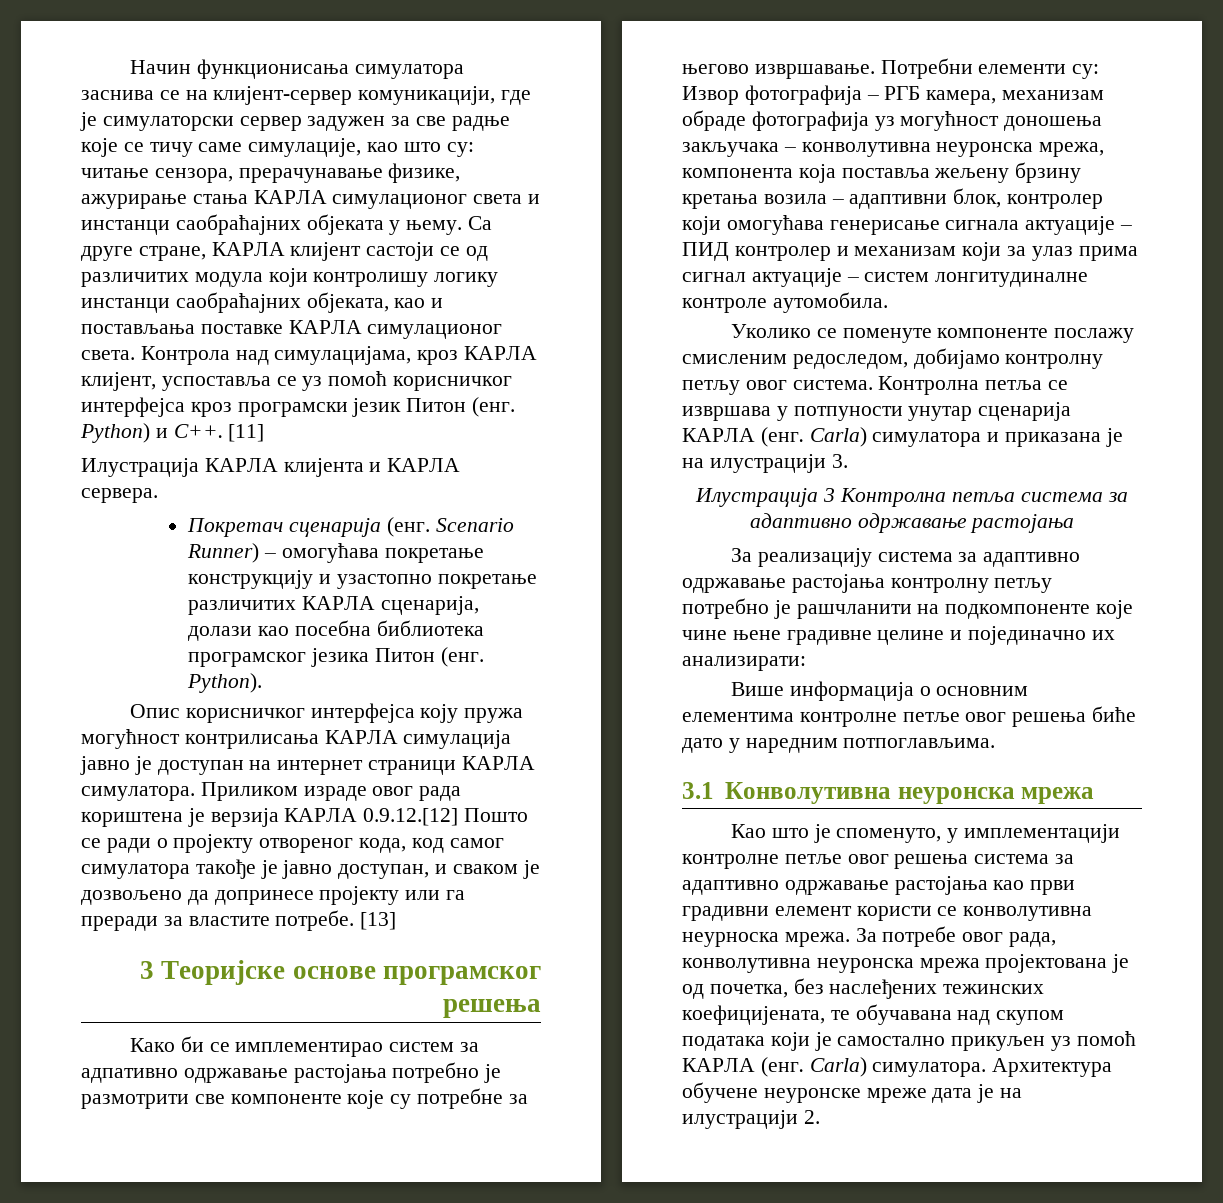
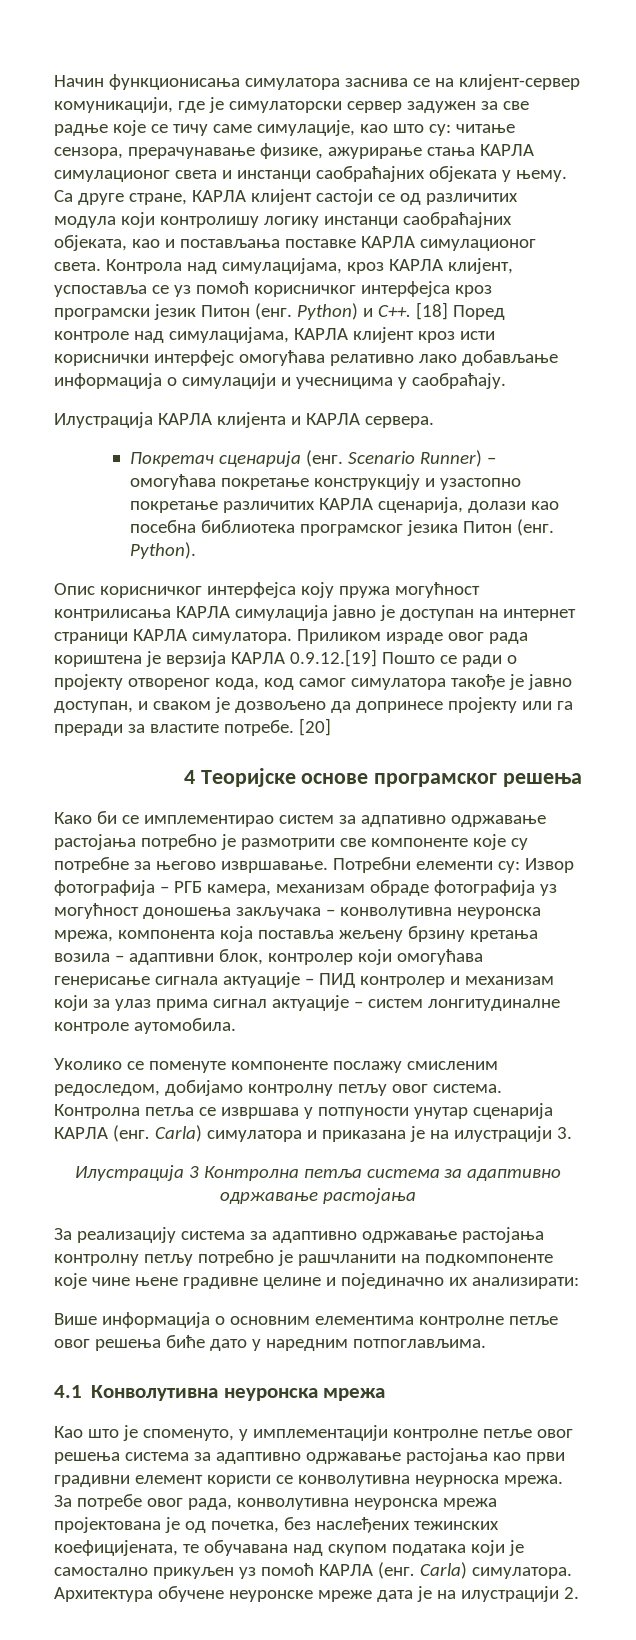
- Python) и C++. [11]
+ Python) и C++. [18] Поред контроле над симулацијама, КАРЛА клијент кроз исти кориснички интерфејс омогућава релативно лако добављање информација о симулацији и учесницима у саобраћају.
- Приликом израде овог рада кориштена је верзија КАРЛА 0.9.12.[12] Пошто се ради о пројекту отвореног кода, код самог симулатора такође је јавно доступан, и сваком је дозвољено да допринесе пројекту или га преради за властите потребе.
+ Приликом израде овог рада кориштена је верзија КАРЛА 0.9.12.[19] Пошто се ради о пројекту отвореног кода, код самог симулатора такође је јавно доступан, и сваком је дозвољено да допринесе пројекту или га преради за властите потребе.
- [13]
- 3 Теоријске основе програмског решења
+ [20]
+ 4 Теоријске основе програмског решења
- 3.1 Конволутивна неуронска мрежа
+ 4.1 Конволутивна неуронска мрежа

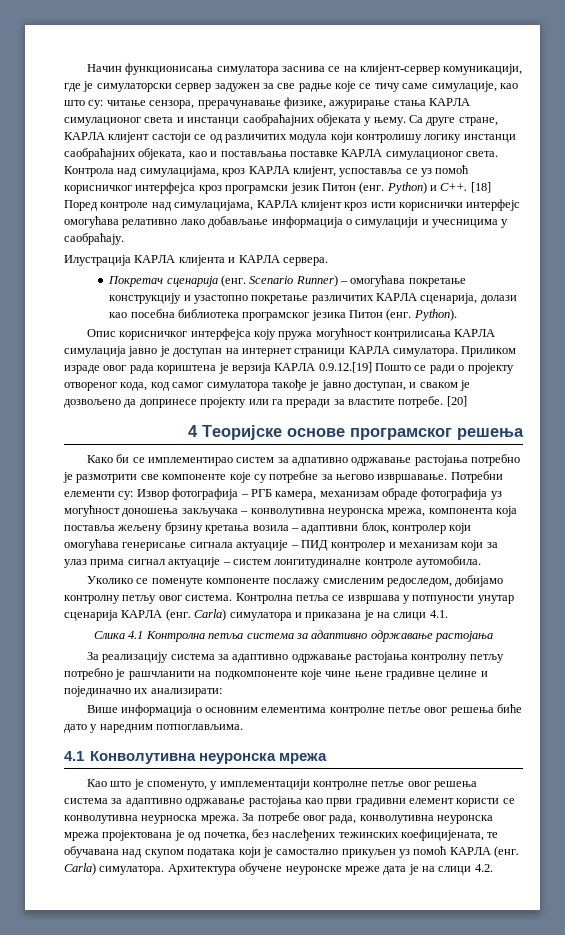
- Carla) симулатора и приказана је на илустрацији 3.
- Илустрација 3 Контролна петља система за адаптивно одржавање растојања
+ Carla) симулатора и приказана је на слици 4.1.
+ Слика 4.1 Контролна петља система за адаптивно одржавање растојања
- Архитектура обучене неуронске мреже дата је на илустрацији 2.
+ Архитектура обучене неуронске мреже дата је на слици 4.2.

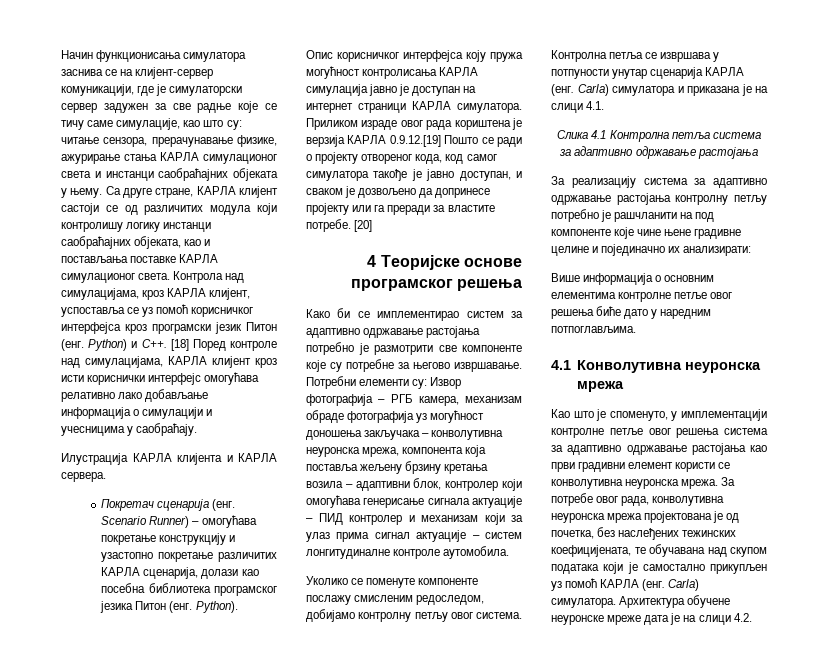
- Опис корисничког интерфејса коју пружа могућност контрилисања КАРЛА симулација јавно је доступан на интернет страници КАРЛА симулатора.
+ Опис корисничког интерфејса коју пружа могућност контролисања КАРЛА симулација јавно је доступан на интернет страници КАРЛА симулатора.
- Како би се имплементирао систем за адпативно одржавање растојања потребно је размотрити све компоненте које су потребне за његово извршавање.
+ Како би се имплементирао систем за адаптивно одржавање растојања потребно је размотрити све компоненте које су потребне за његово извршавање.
- За реализацију система за адаптивно одржавање растојања контролну петљу потребно је рашчланити на подкомпоненте које чине њене градивне целине и појединачно их анализирати:
+ За реализацију система за адаптивно одржавање растојања контролну петљу потребно је рашчланити на под компоненте које чине њене градивне целине и појединачно их анализирати:
- Као што је споменуто, у имплементацији контролне петље овог решења система за адаптивно одржавање растојања као први градивни елемент користи се конволутивна неурноска мрежа.
+ Као што је споменуто, у имплементацији контролне петље овог решења система за адаптивно одржавање растојања као први градивни елемент користи се конволутивна неуронска мрежа.
- За потребе овог рада, конволутивна неуронска мрежа пројектована је од почетка, без наслеђених тежинских коефицијената, те обучавана над скупом података који је самостално прикуљен уз помоћ КАРЛА (енг.
+ За потребе овог рада, конволутивна неуронска мрежа пројектована је од почетка, без наслеђених тежинских коефицијената, те обучавана над скупом података који је самостално прикупљен уз помоћ КАРЛА (енг.

